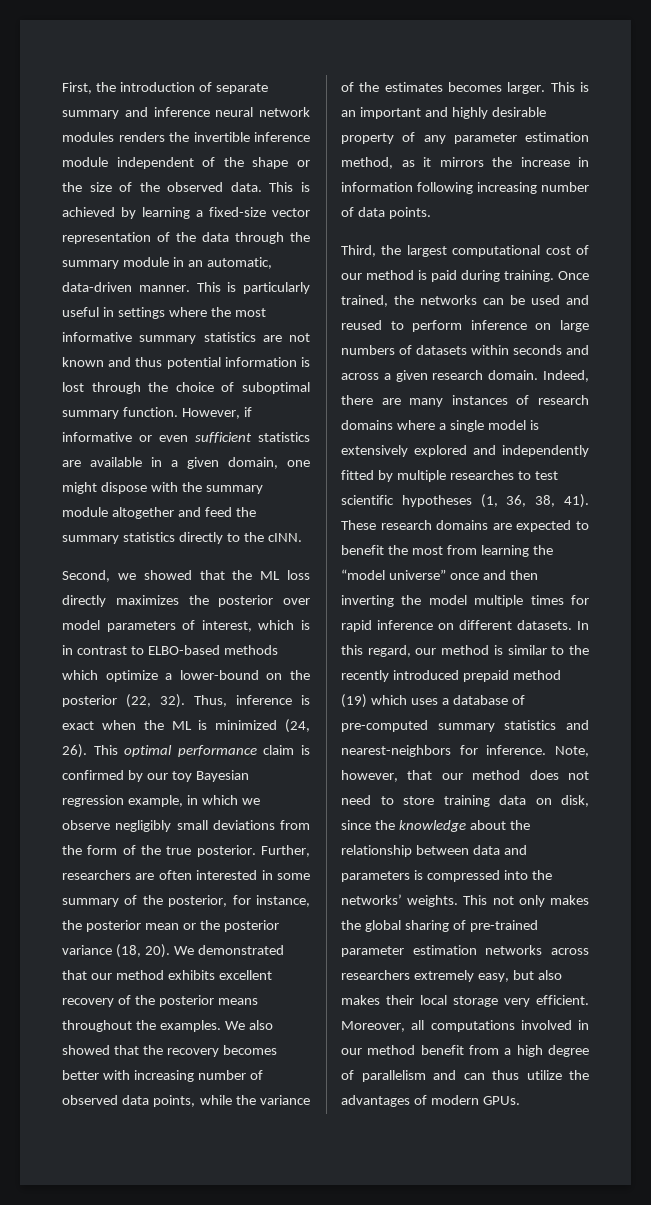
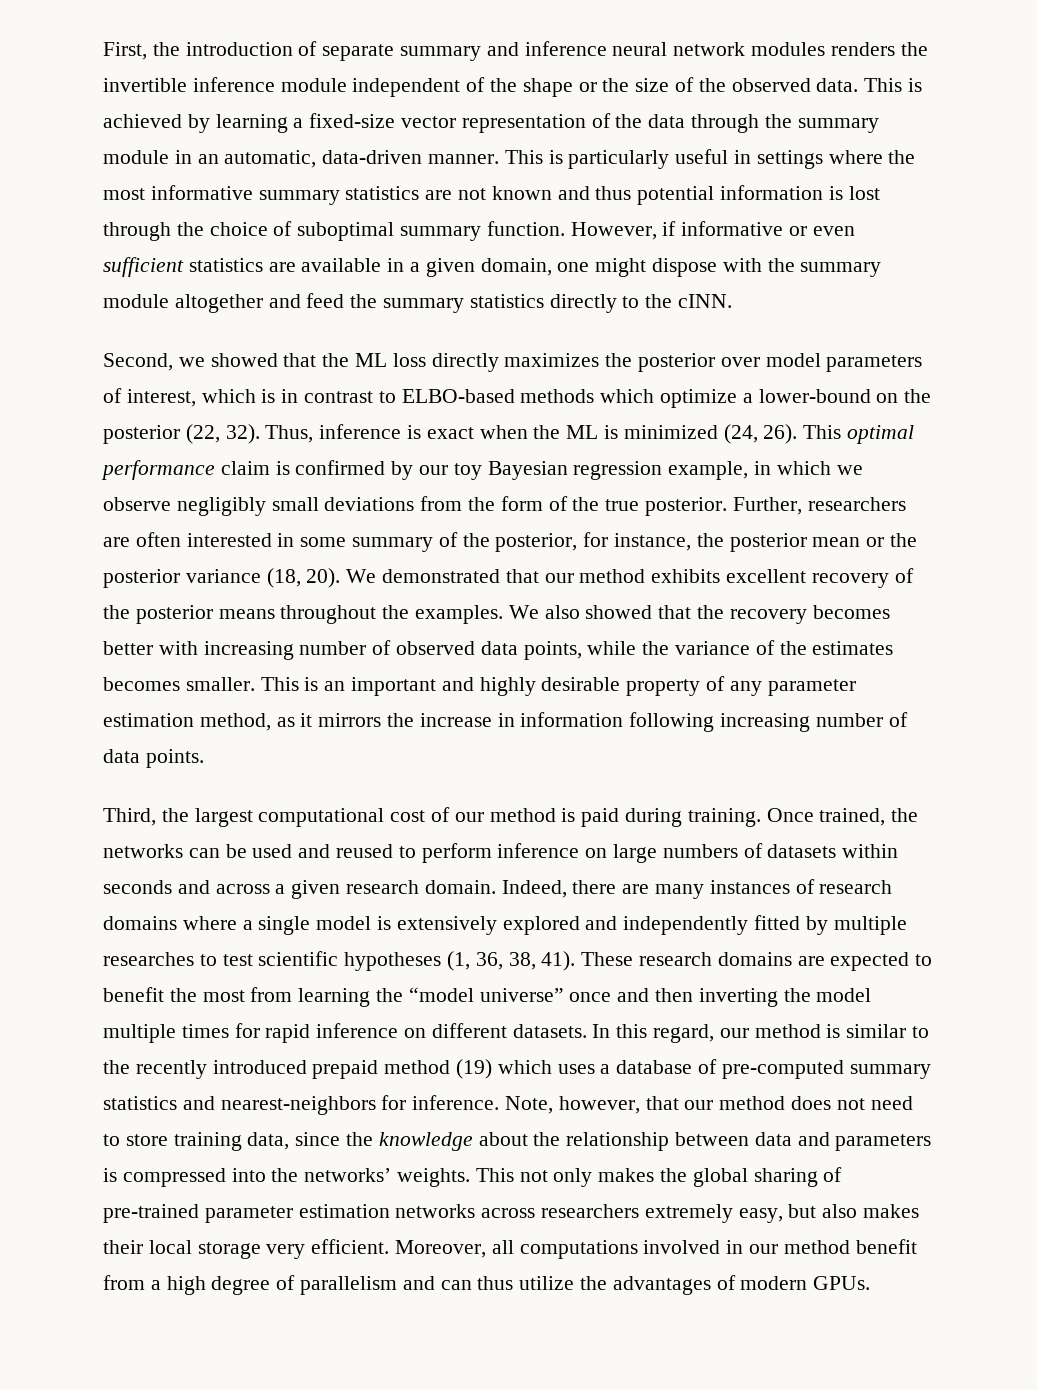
- We also showed that the recovery becomes better with increasing number of observed data points, while the variance of the estimates becomes larger.
+ We also showed that the recovery becomes better with increasing number of observed data points, while the variance of the estimates becomes smaller.
- Note, however, that our method does not need to store training data on disk, since the knowledge about the relationship between data and parameters is compressed into the networks’ weights.
+ Note, however, that our method does not need to store training data, since the knowledge about the relationship between data and parameters is compressed into the networks’ weights.

